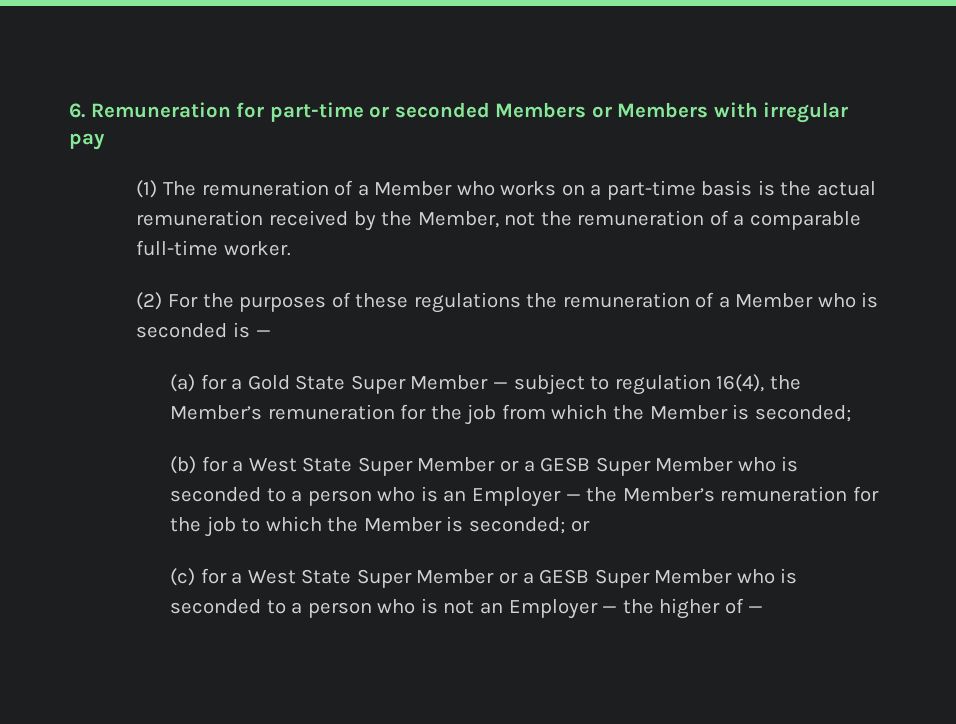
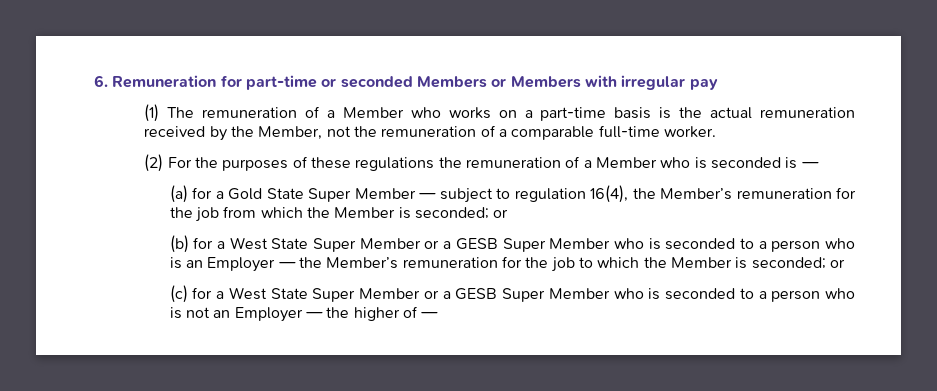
- (a) for a Gold State Super Member — subject to regulation 16(4), the Member’s remuneration for the job from which the Member is seconded;
+ (a) for a Gold State Super Member — subject to regulation 16(4), the Member’s remuneration for the job from which the Member is seconded; or

